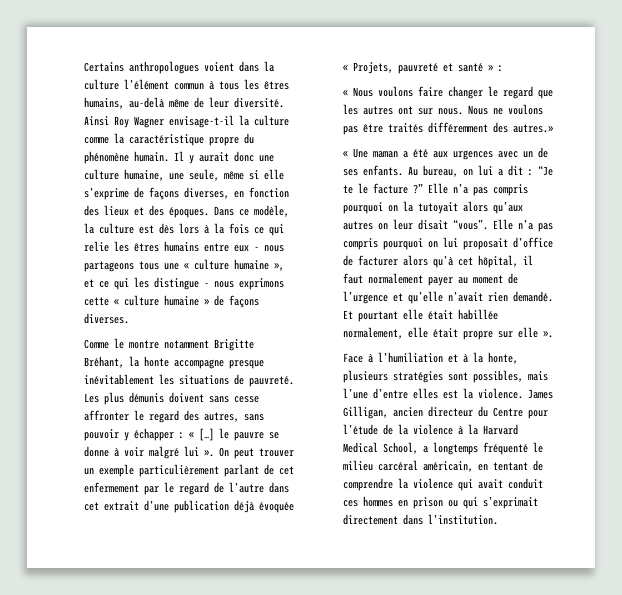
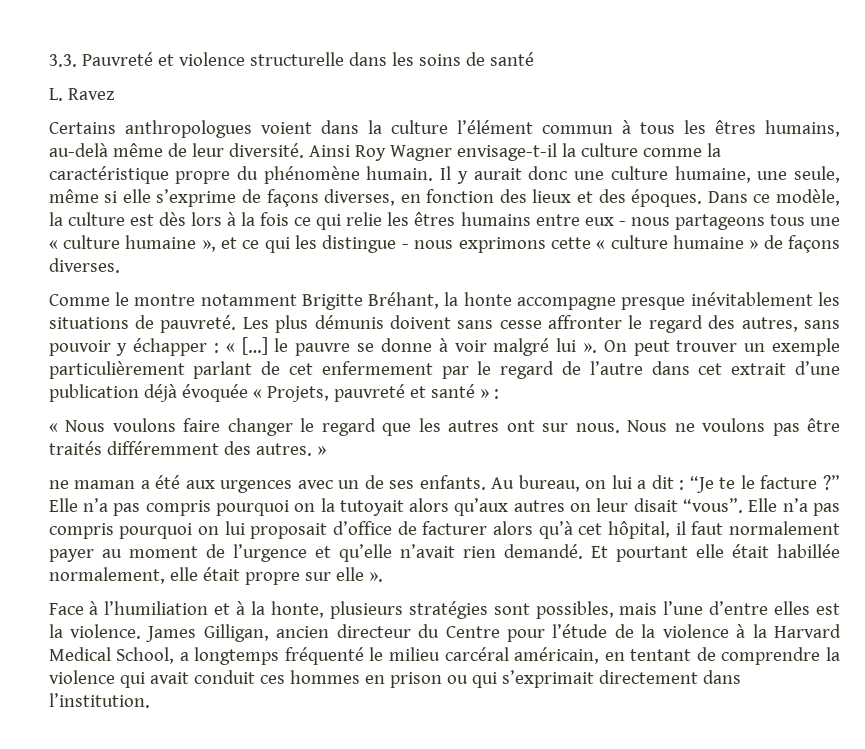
+ 3.3. Pauvreté et violence structurelle dans les soins de santé
+ L. Ravez
- Nous ne voulons pas être traités différemment des autres.»
- « Une maman a été aux urgences avec un de ses enfants.
+ Nous ne voulons pas être traités différemment des autres. »
+ ne maman a été aux urgences avec un de ses enfants.

